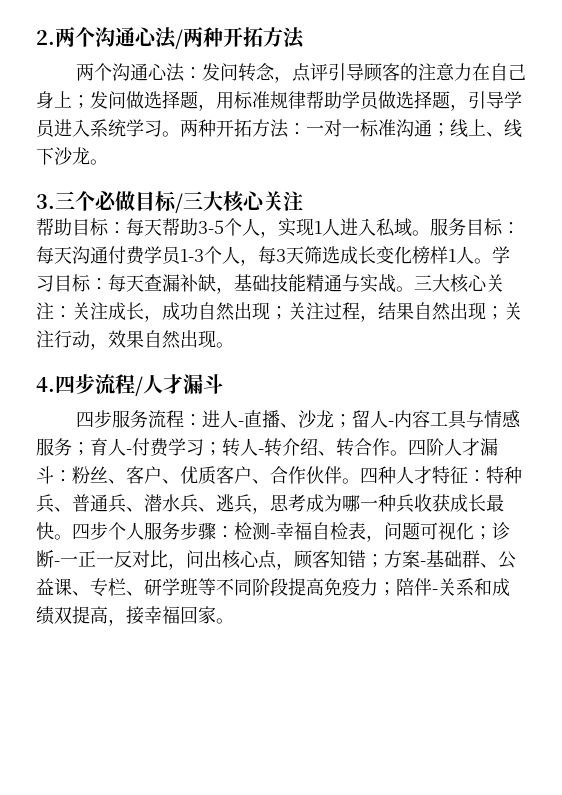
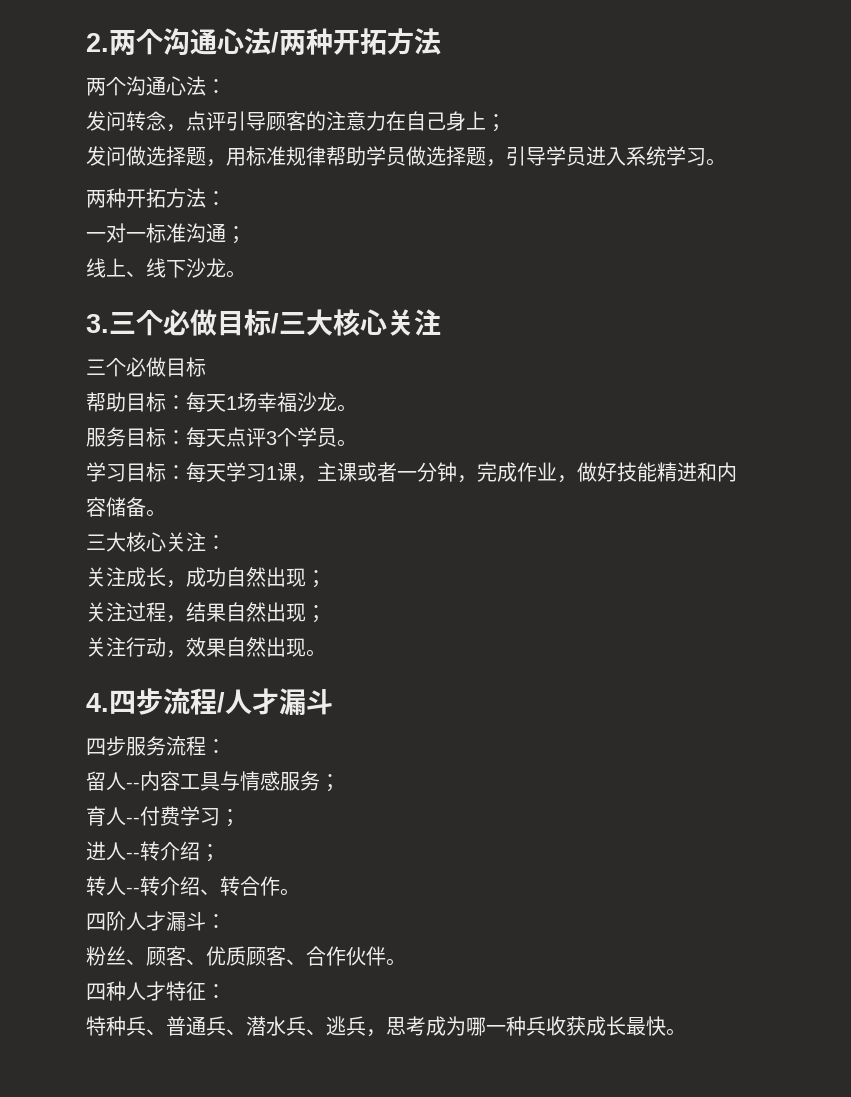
- 两个沟通心法：发问转念，点评引导顾客的注意力在自己身上；发问做选择题，用标准规律帮助学员做选择题，引导学员进入系统学习。两种开拓方法：一对一标准沟通；线上、线下沙龙。
+ 两个沟通心法：
+ 发问转念，点评引导顾客的注意力在自己身上；
+ 发问做选择题，用标准规律帮助学员做选择题，引导学员进入系统学习。
+ 两种开拓方法：
+ 一对一标准沟通；
+ 线上、线下沙龙。
  3.三个必做目标/三大核心关注
+ 三个必做目标
- 帮助目标：每天帮助3-5个人，实现1人进入私域。服务目标：每天沟通付费学员1-3个人，每3天筛选成长变化榜样1人。学习目标：每天查漏补缺，基础技能精通与实战。三大核心关注：关注成长，成功自然出现；关注过程，结果自然出现；关注行动，效果自然出现。
+ 帮助目标：每天1场幸福沙龙。
+ 服务目标：每天点评3个学员。
+ 学习目标：每天学习1课，主课或者一分钟，完成作业，做好技能精进和内容储备。
+ 三大核心关注：
+ 关注成长，成功自然出现；
+ 关注过程，结果自然出现；
+ 关注行动，效果自然出现。
- 四步服务流程：进人-直播、沙龙；留人-内容工具与情感服务；育人-付费学习；转人-转介绍、转合作。四阶人才漏斗：粉丝、客户、优质客户、合作伙伴。四种人才特征：特种兵、普通兵、潜水兵、逃兵，思考成为哪一种兵收获成长最快。四步个人服务步骤：检测-幸福自检表，问题可视化；诊断-一正一反对比，问出核心点，顾客知错；方案-基础群、公益课、专栏、研学班等不同阶段提高免疫力；陪伴-关系和成绩双提高，接幸福回家。
+ 四步服务流程：
+ 留人--内容工具与情感服务；
+ 育人--付费学习；
+ 进人--转介绍；
+ 转人--转介绍、转合作。
+ 四阶人才漏斗：
+ 粉丝、顾客、优质顾客、合作伙伴。
+ 四种人才特征：
+ 特种兵、普通兵、潜水兵、逃兵，思考成为哪一种兵收获成长最快。

